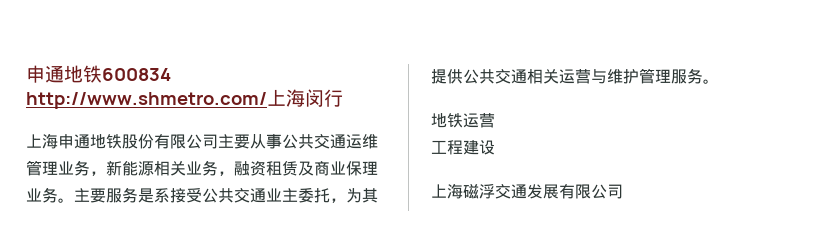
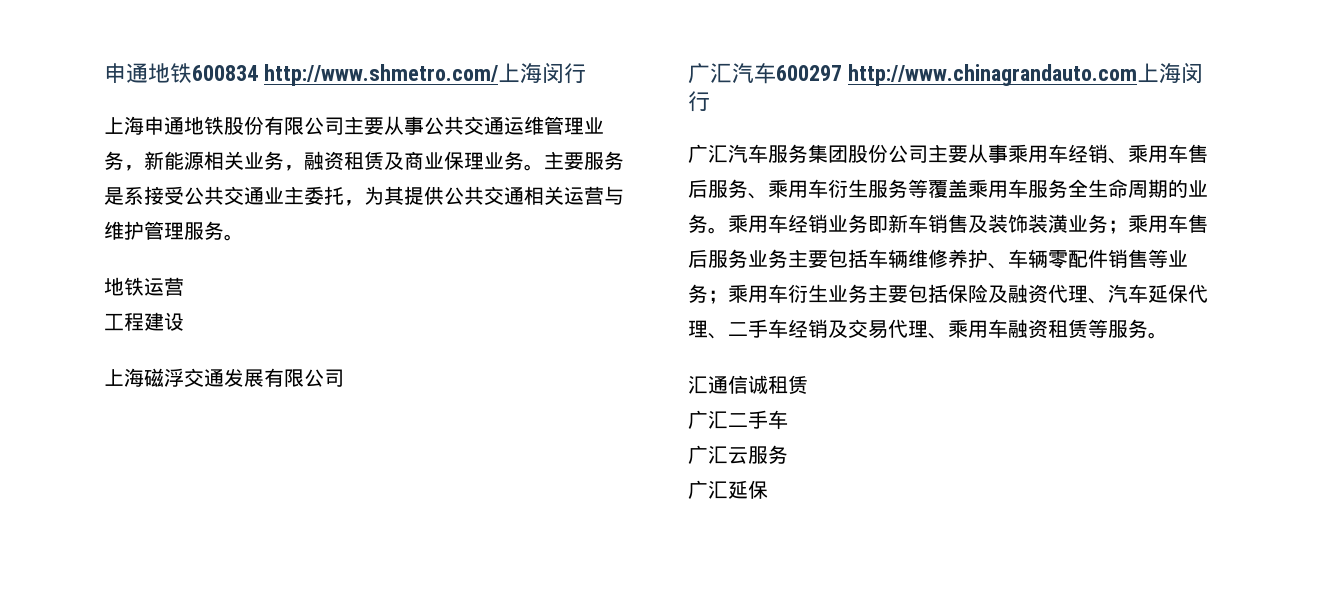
+ 广汇汽车600297 http://www.chinagrandauto.com上海闵行
+ 广汇汽车服务集团股份公司主要从事乘用车经销、乘用车售后服务、乘用车衍生服务等覆盖乘用车服务全生命周期的业务。乘用车经销业务即新车销售及装饰装潢业务；乘用车售后服务业务主要包括车辆维修养护、车辆零配件销售等业务；乘用车衍生业务主要包括保险及融资代理、汽车延保代理、二手车经销及交易代理、乘用车融资租赁等服务。
+ 汇通信诚租赁
+ 广汇二手车
+ 广汇云服务
+ 广汇延保

